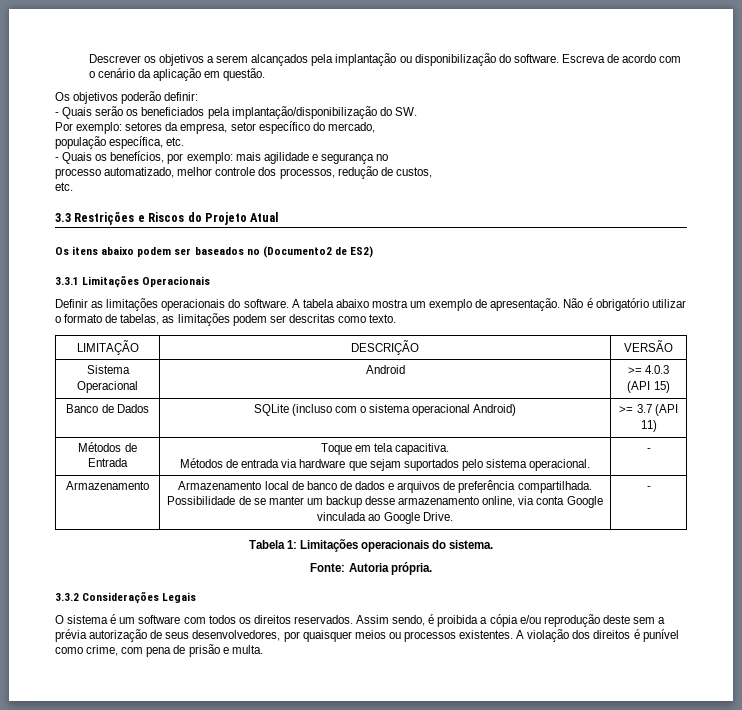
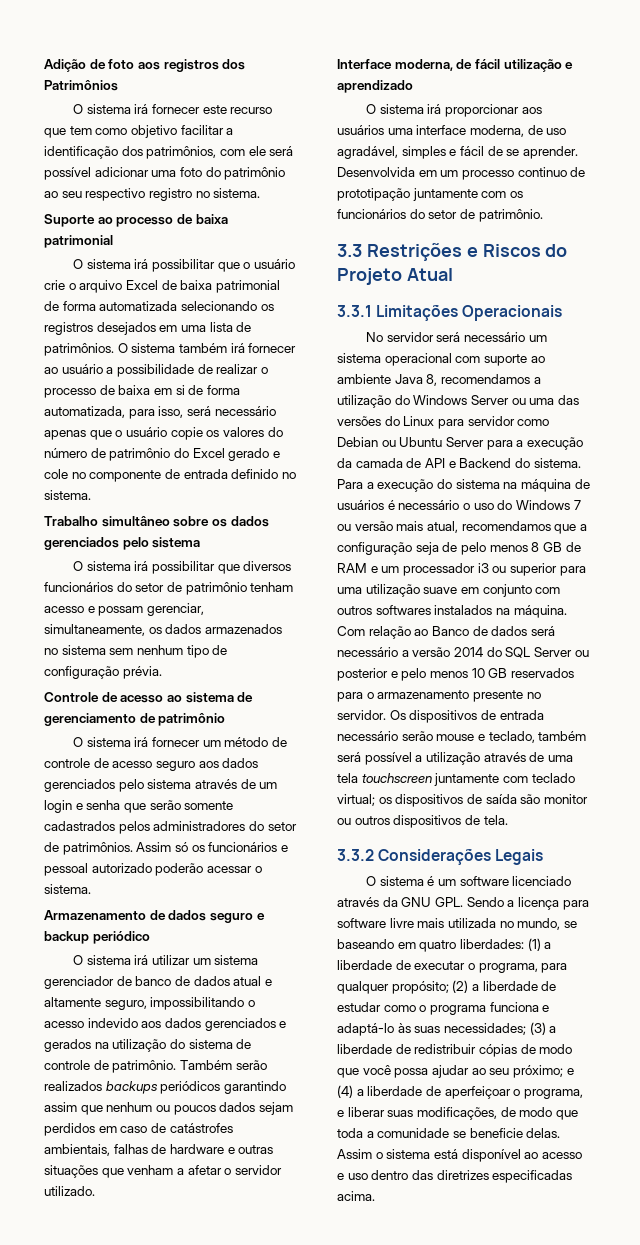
- Descrever os objetivos a serem alcançados pela implantação ou disponibilização do software. Escreva de acordo com o cenário da aplicação em questão.
- Os objetivos poderão definir:
- - Quais serão os beneficiados pela implantação/disponibilização do SW.
- Por exemplo: setores da empresa, setor específico do mercado,
- população específica, etc.
- - Quais os benefícios, por exemplo: mais agilidade e segurança no
- processo automatizado, melhor controle dos processos, redução de custos,
- etc.
+ Adição de foto aos registros dos Patrimônios
+ O sistema irá fornecer este recurso que tem como objetivo facilitar a identificação dos patrimônios, com ele será possível adicionar uma foto do patrimônio ao seu respectivo registro no sistema.
+ Suporte ao processo de baixa patrimonial
+ O sistema irá possibilitar que o usuário crie o arquivo Excel de baixa patrimonial de forma automatizada selecionando os registros desejados em uma lista de patrimônios. O sistema também irá fornecer ao usuário a possibilidade de realizar o processo de baixa em si de forma automatizada, para isso, será necessário apenas que o usuário copie os valores do número de patrimônio do Excel gerado e cole no componente de entrada definido no sistema.
+ Trabalho simultâneo sobre os dados gerenciados pelo sistema
+ O sistema irá possibilitar que diversos funcionários do setor de patrimônio tenham acesso e possam gerenciar, simultaneamente, os dados armazenados no sistema sem nenhum tipo de configuração prévia.
+ Controle de acesso ao sistema de gerenciamento de patrimônio
+ O sistema irá fornecer um método de controle de acesso seguro aos dados gerenciados pelo sistema através de um login e senha que serão somente cadastrados pelos administradores do setor de patrimônios. Assim só os funcionários e pessoal autorizado poderão acessar o sistema.
+ Armazenamento de dados seguro e backup periódico
+ O sistema irá utilizar um sistema gerenciador de banco de dados atual e altamente seguro, impossibilitando o acesso indevido aos dados gerenciados e gerados na utilização do sistema de controle de patrimônio. Também serão realizados backups periódicos garantindo assim que nenhum ou poucos dados sejam perdidos em caso de catástrofes ambientais, falhas de hardware e outras situações que venham a afetar o servidor utilizado.
+ Interface moderna, de fácil utilização e aprendizado
+ O sistema irá proporcionar aos usuários uma interface moderna, de uso agradável, simples e fácil de se aprender. Desenvolvida em um processo continuo de prototipação juntamente com os funcionários do setor de patrimônio.
- Os itens abaixo podem ser baseados no (Documento2 de ES2)
  3.3.1 Limitações Operacionais
- Definir as limitações operacionais do software. A tabela abaixo mostra um exemplo de apresentação. Não é obrigatório utilizar o formato de tabelas, as limitações podem ser descritas como texto.
- LIMITAÇÃO | DESCRIÇÃO | VERSÃO
- Sistema Operacional | Android | >= 4.0.3 (API 15)
- Banco de Dados | SQLite (incluso com o sistema operacional Android) | >= 3.7 (API 11)
- Métodos de Entrada | Toque em tela capacitiva.
- Métodos de entrada via hardware que sejam suportados pelo sistema operacional. | -
- Armazenamento | Armazenamento local de banco de dados e arquivos de preferência compartilhada. Possibilidade de se manter um backup desse armazenamento online, via conta Google vinculada ao Google Drive. | -
- Tabela 1: Limitações operacionais do sistema.
- Fonte: Autoria própria.
+ No servidor será necessário um sistema operacional com suporte ao ambiente Java 8, recomendamos a utilização do Windows Server ou uma das versões do Linux para servidor como Debian ou Ubuntu Server para a execução da camada de API e Backend do sistema. Para a execução do sistema na máquina de usuários é necessário o uso do Windows 7 ou versão mais atual, recomendamos que a configuração seja de pelo menos 8 GB de RAM e um processador i3 ou superior para uma utilização suave em conjunto com outros softwares instalados na máquina. Com relação ao Banco de dados será necessário a versão 2014 do SQL Server ou posterior e pelo menos 10 GB reservados para o armazenamento presente no servidor. Os dispositivos de entrada necessário serão mouse e teclado, também será possível a utilização através de uma tela touchscreen juntamente com teclado virtual; os dispositivos de saída são monitor ou outros dispositivos de tela.
- O sistema é um software com todos os direitos reservados. Assim sendo, é proibida a cópia e/ou reprodução deste sem a prévia autorização de seus desenvolvedores, por quaisquer meios ou processos existentes. A violação dos direitos é punível como crime, com pena de prisão e multa.
+ O sistema é um software licenciado através da GNU GPL. Sendo a licença para software livre mais utilizada no mundo, se baseando em quatro liberdades: (1) a liberdade de executar o programa, para qualquer propósito; (2) a liberdade de estudar como o programa funciona e adaptá-lo às suas necessidades; (3) a liberdade de redistribuir cópias de modo que você possa ajudar ao seu próximo; e (4) a liberdade de aperfeiçoar o programa, e liberar suas modificações, de modo que toda a comunidade se beneficie delas. Assim o sistema está disponível ao acesso e uso dentro das diretrizes especificadas acima.

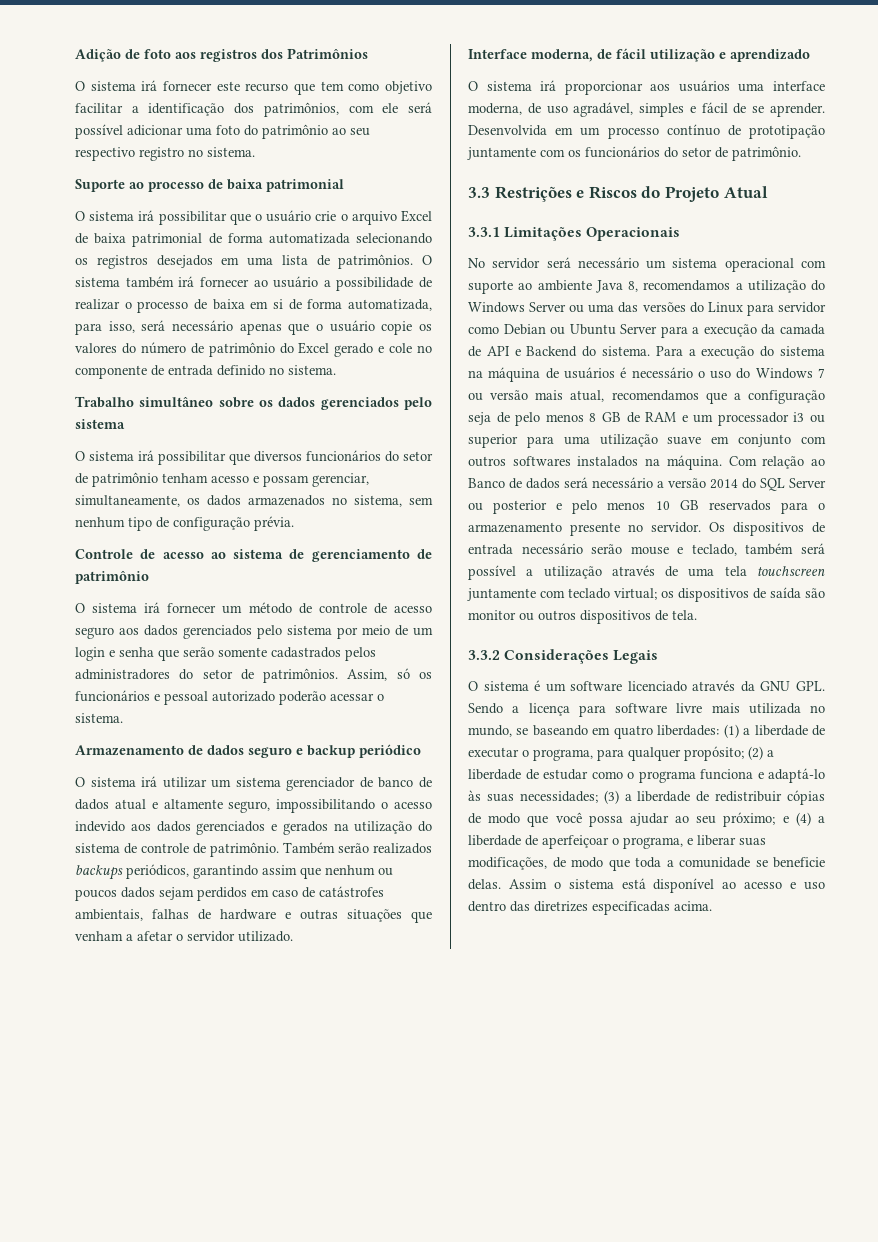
- O sistema irá possibilitar que diversos funcionários do setor de patrimônio tenham acesso e possam gerenciar, simultaneamente, os dados armazenados no sistema sem nenhum tipo de configuração prévia.
+ O sistema irá possibilitar que diversos funcionários do setor de patrimônio tenham acesso e possam gerenciar, simultaneamente, os dados armazenados no sistema, sem nenhum tipo de configuração prévia.
- O sistema irá fornecer um método de controle de acesso seguro aos dados gerenciados pelo sistema através de um login e senha que serão somente cadastrados pelos administradores do setor de patrimônios.
+ O sistema irá fornecer um método de controle de acesso seguro aos dados gerenciados pelo sistema por meio de um login e senha que serão somente cadastrados pelos administradores do setor de patrimônios.
- Assim só os funcionários e pessoal autorizado poderão acessar o sistema.
+ Assim, só os funcionários e pessoal autorizado poderão acessar o sistema.
- Também serão realizados backups periódicos garantindo assim que nenhum ou poucos dados sejam perdidos em caso de catástrofes ambientais, falhas de hardware e outras situações que venham a afetar o servidor utilizado.
+ Também serão realizados backups periódicos, garantindo assim que nenhum ou poucos dados sejam perdidos em caso de catástrofes ambientais, falhas de hardware e outras situações que venham a afetar o servidor utilizado.
- Desenvolvida em um processo continuo de prototipação juntamente com os funcionários do setor de patrimônio.
+ Desenvolvida em um processo contínuo de prototipação juntamente com os funcionários do setor de patrimônio.

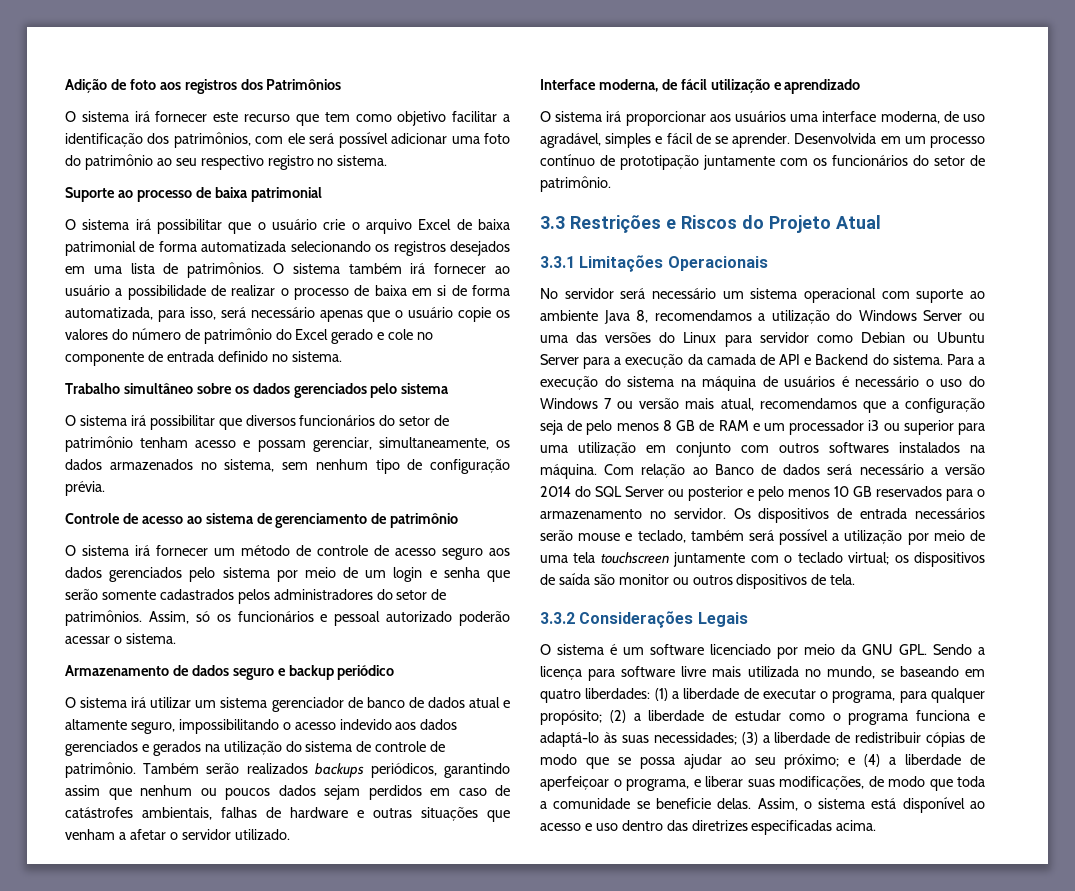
- Para a execução do sistema na máquina de usuários é necessário o uso do Windows 7 ou versão mais atual, recomendamos que a configuração seja de pelo menos 8 GB de RAM e um processador i3 ou superior para uma utilização suave em conjunto com outros softwares instalados na máquina.
+ Para a execução do sistema na máquina de usuários é necessário o uso do Windows 7 ou versão mais atual, recomendamos que a configuração seja de pelo menos 8 GB de RAM e um processador i3 ou superior para uma utilização em conjunto com outros softwares instalados na máquina.
- Com relação ao Banco de dados será necessário a versão 2014 do SQL Server ou posterior e pelo menos 10 GB reservados para o armazenamento presente no servidor.
+ Com relação ao Banco de dados será necessário a versão 2014 do SQL Server ou posterior e pelo menos 10 GB reservados para o armazenamento no servidor.
- Os dispositivos de entrada necessário serão mouse e teclado, também será possível a utilização através de uma tela touchscreen juntamente com teclado virtual; os dispositivos de saída são monitor ou outros dispositivos de tela.
+ Os dispositivos de entrada necessários serão mouse e teclado, também será possível a utilização por meio de uma tela touchscreen juntamente com o teclado virtual; os dispositivos de saída são monitor ou outros dispositivos de tela.
- O sistema é um software licenciado através da GNU GPL. Sendo a licença para software livre mais utilizada no mundo, se baseando em quatro liberdades:
+ O sistema é um software licenciado por meio da GNU GPL. Sendo a licença para software livre mais utilizada no mundo, se baseando em quatro liberdades:
- (3) a liberdade de redistribuir cópias de modo que você possa ajudar ao seu próximo;
+ (3) a liberdade de redistribuir cópias de modo que se possa ajudar ao seu próximo;
- Assim o sistema está disponível ao acesso e uso dentro das diretrizes especificadas acima.
+ Assim, o sistema está disponível ao acesso e uso dentro das diretrizes especificadas acima.

